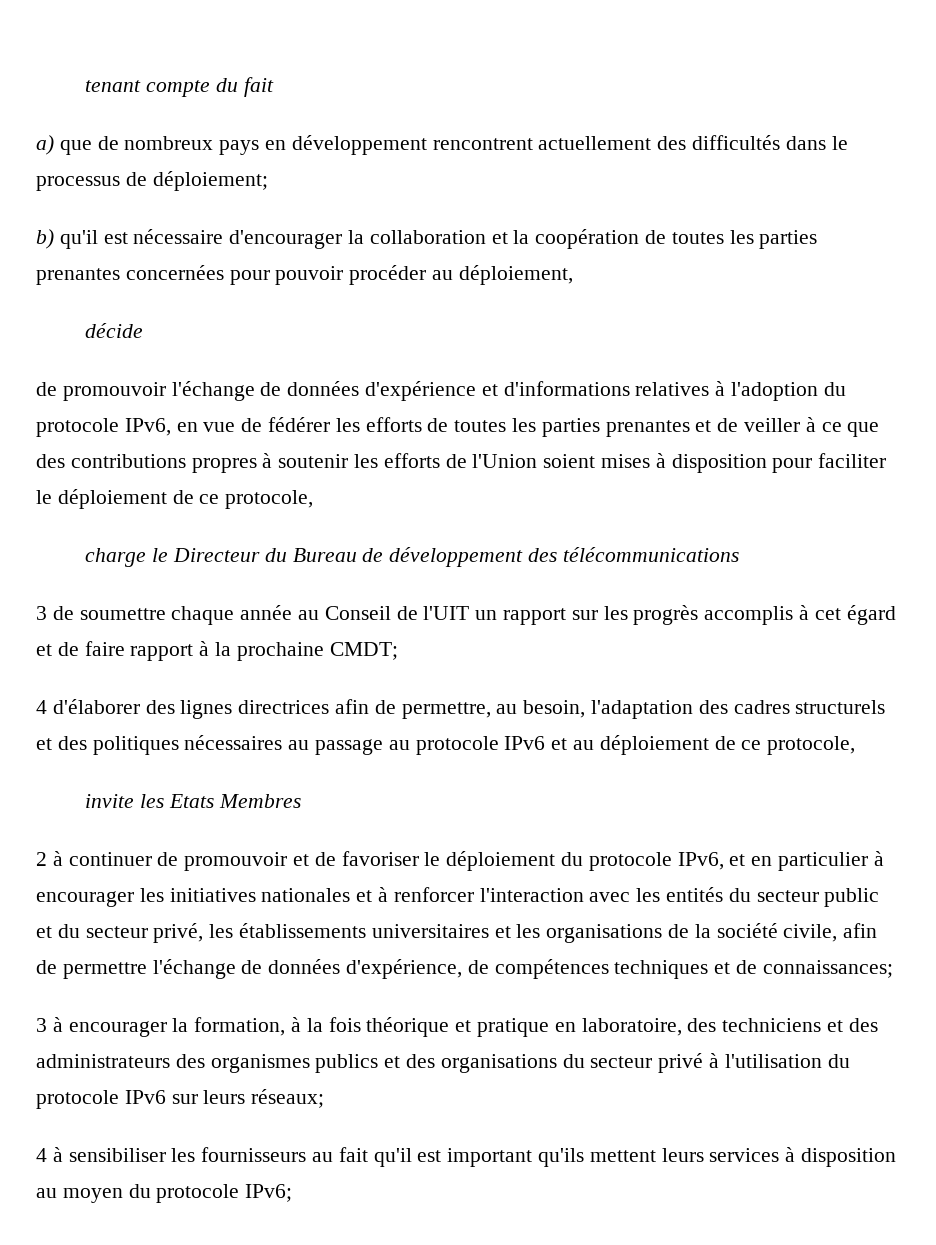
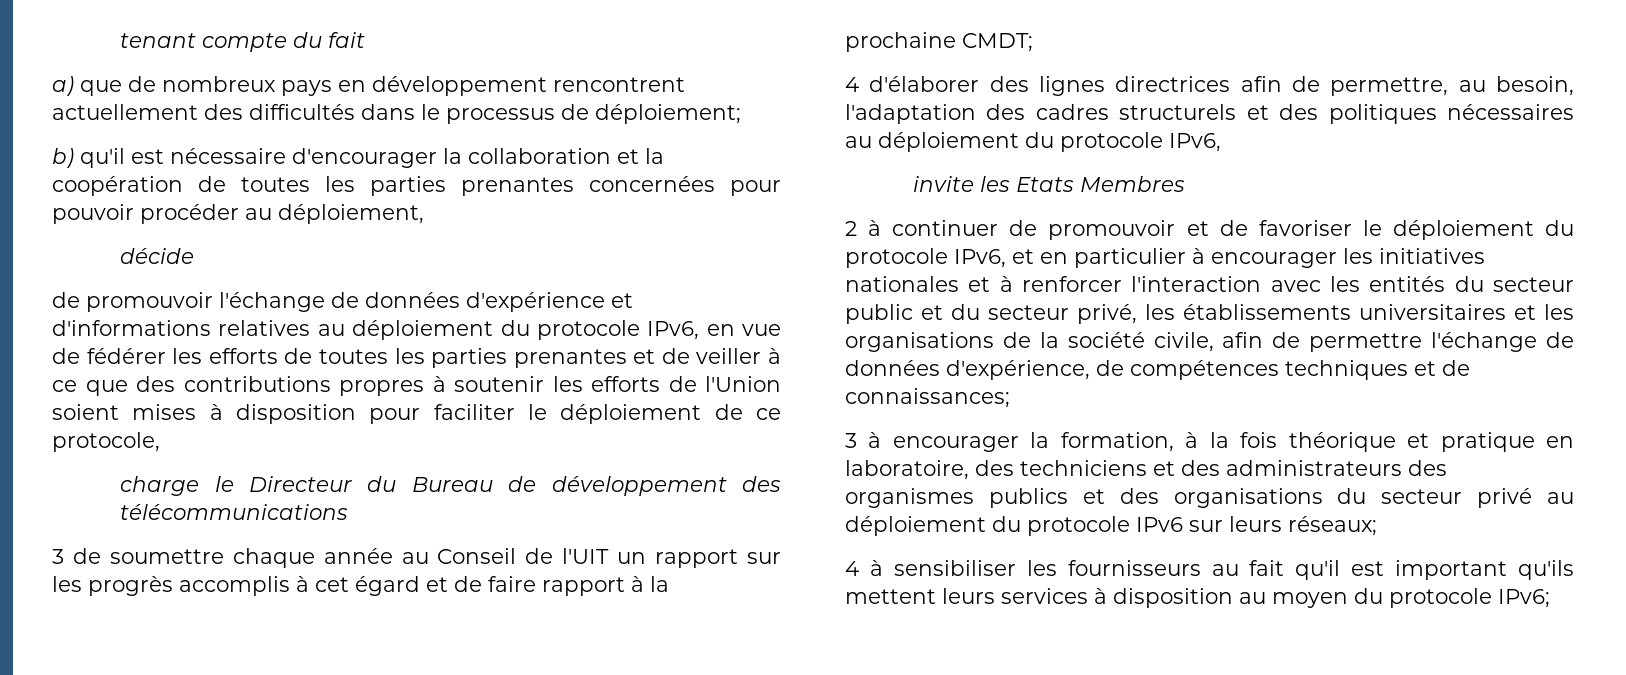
- de promouvoir l'échange de données d'expérience et d'informations relatives à l'adoption du protocole IPv6, en vue de fédérer les efforts de toutes les parties prenantes et de veiller à ce que des contributions propres à soutenir les efforts de l'Union soient mises à disposition pour faciliter le déploiement de ce protocole,
+ de promouvoir l'échange de données d'expérience et d'informations relatives au déploiement du protocole IPv6, en vue de fédérer les efforts de toutes les parties prenantes et de veiller à ce que des contributions propres à soutenir les efforts de l'Union soient mises à disposition pour faciliter le déploiement de ce protocole,
- 4 d'élaborer des lignes directrices afin de permettre, au besoin, l'adaptation des cadres structurels et des politiques nécessaires au passage au protocole IPv6 et au déploiement de ce protocole,
+ 4 d'élaborer des lignes directrices afin de permettre, au besoin, l'adaptation des cadres structurels et des politiques nécessaires au déploiement du protocole IPv6,
- 3 à encourager la formation, à la fois théorique et pratique en laboratoire, des techniciens et des administrateurs des organismes publics et des organisations du secteur privé à l'utilisation du protocole IPv6 sur leurs réseaux;
+ 3 à encourager la formation, à la fois théorique et pratique en laboratoire, des techniciens et des administrateurs des organismes publics et des organisations du secteur privé au déploiement du protocole IPv6 sur leurs réseaux;

